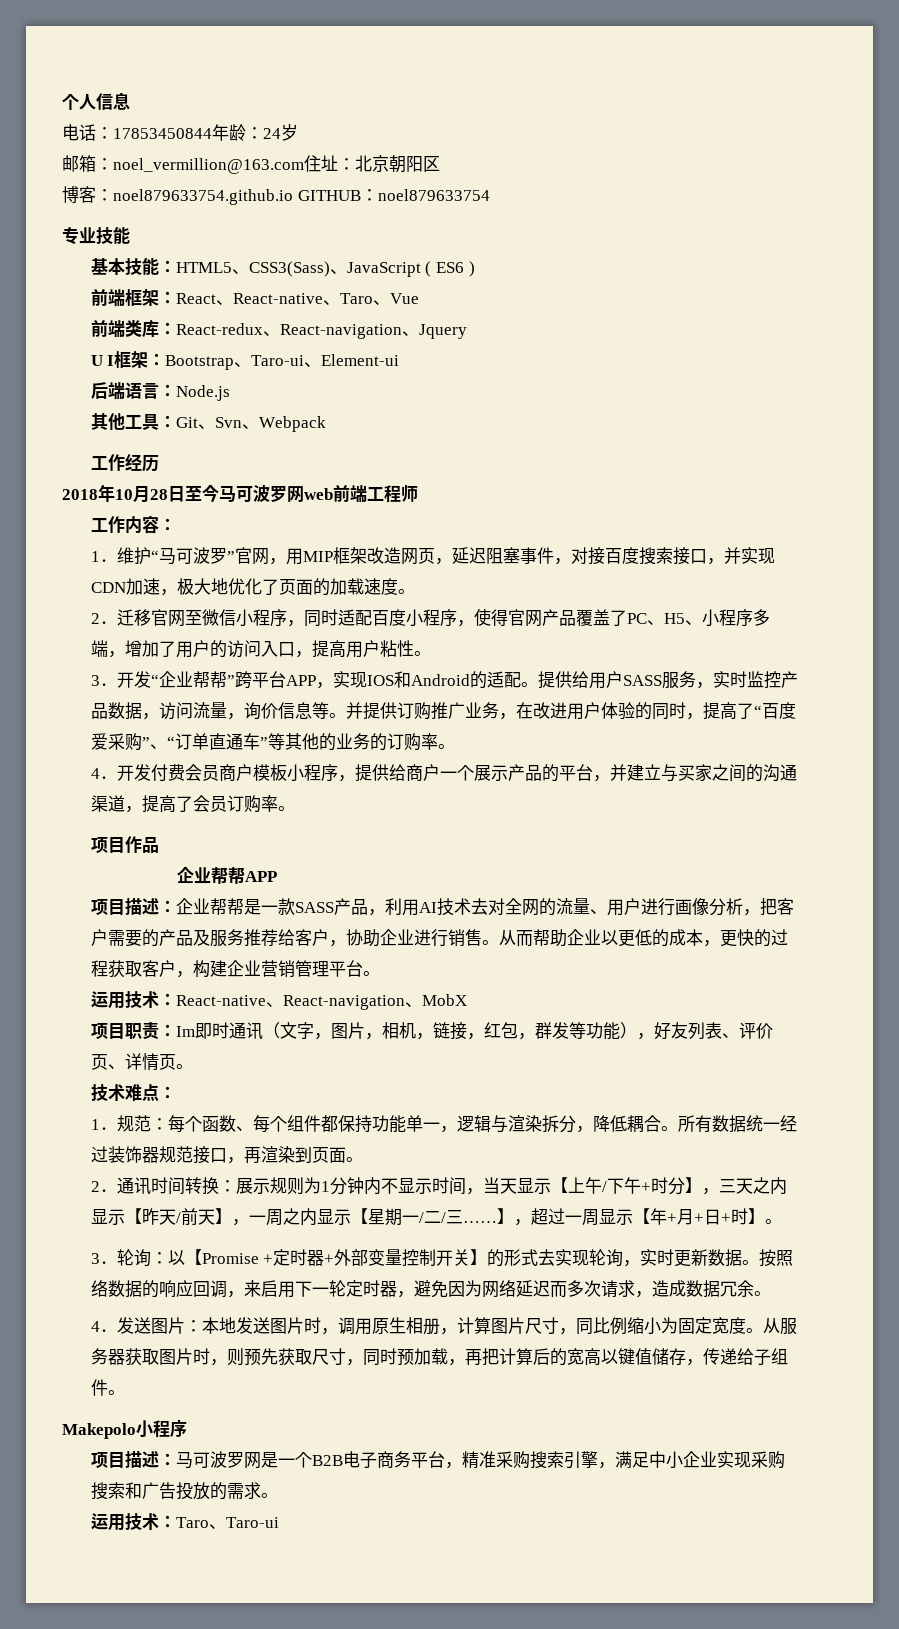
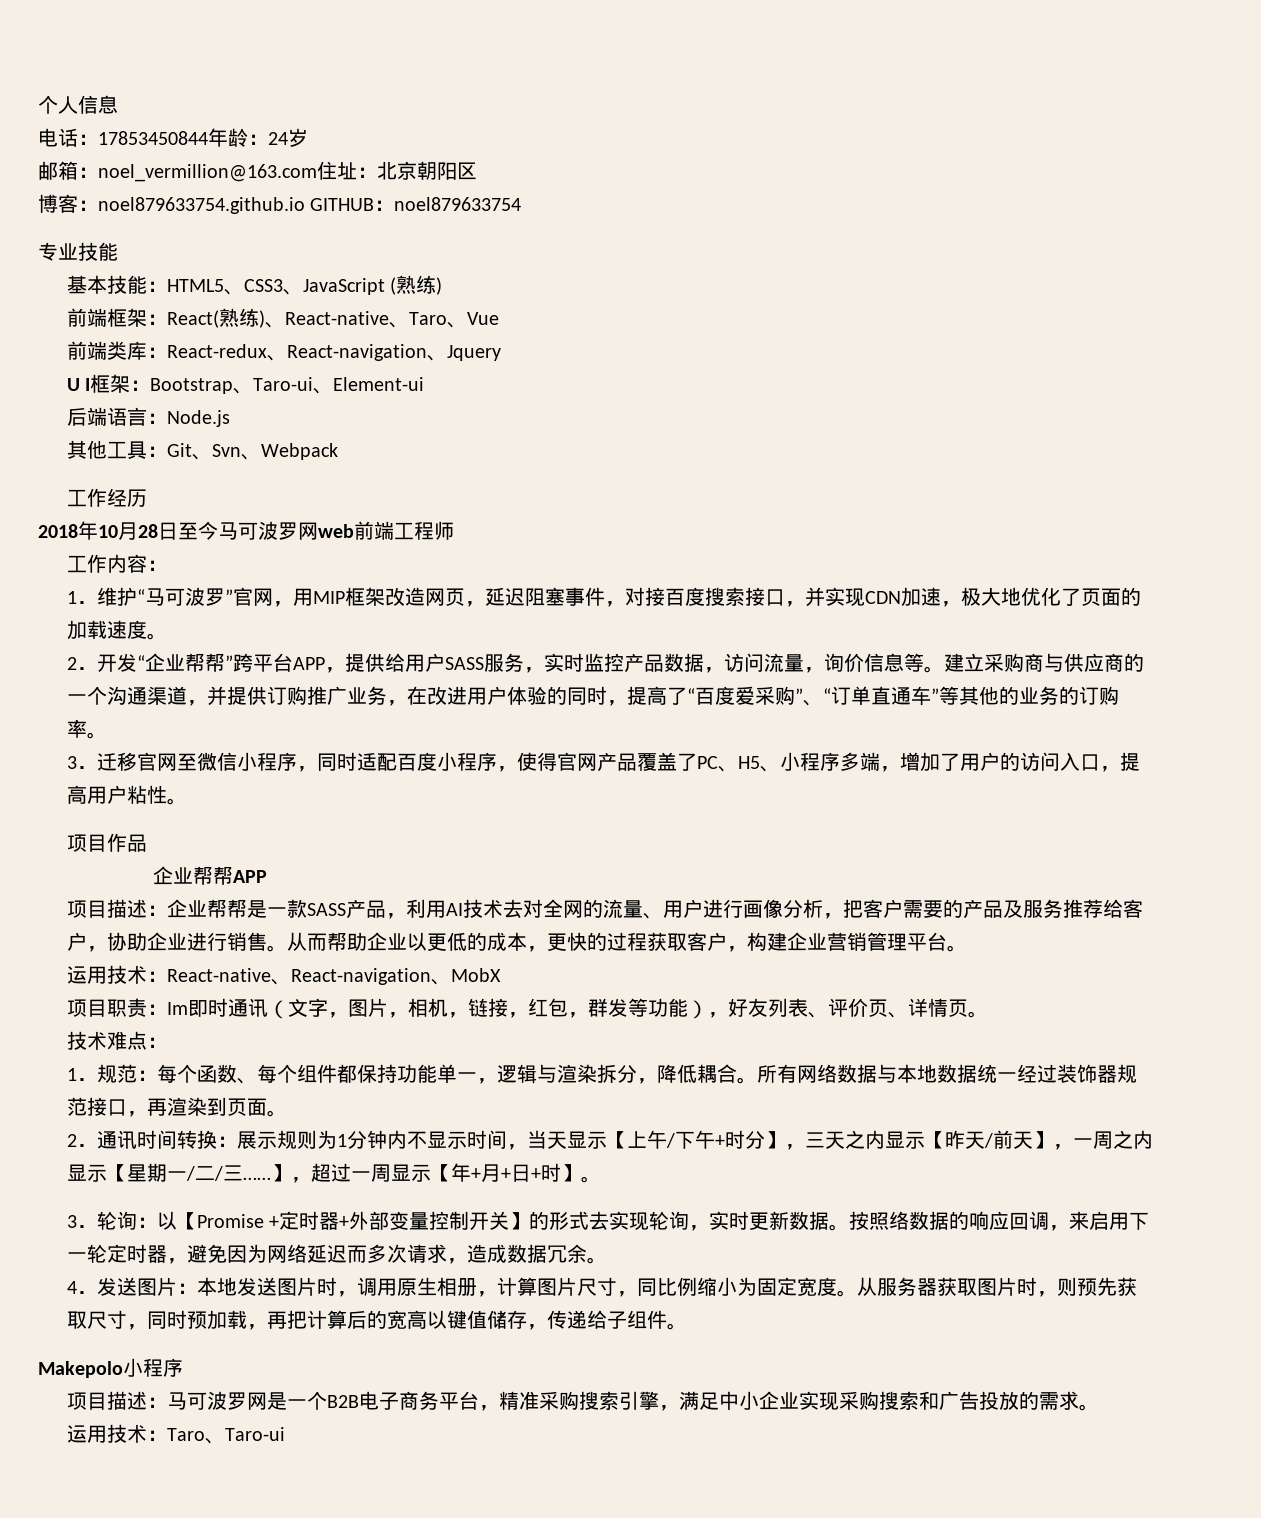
- 基本技能：HTML5、CSS3(Sass)、JavaScript ( ES6 )
+ 基本技能：HTML5、CSS3、JavaScript (熟练)
- 前端框架：React、React-native、Taro、Vue
+ 前端框架：React(熟练)、React-native、Taro、Vue
- 2．迁移官网至微信小程序，同时适配百度小程序，使得官网产品覆盖了PC、H5、小程序多端，增加了用户的访问入口，提高用户粘性。
+ 2．开发“企业帮帮”跨平台APP，提供给用户SASS服务，实时监控产品数据，访问流量，询价信息等。建立采购商与供应商的一个沟通渠道，并提供订购推广业务，在改进用户体验的同时，提高了“百度爱采购”、“订单直通车”等其他的业务的订购率。
+ 3．迁移官网至微信小程序，同时适配百度小程序，使得官网产品覆盖了PC、H5、小程序多端，增加了用户的访问入口，提高用户粘性。
- 3．开发“企业帮帮”跨平台APP，实现IOS和Android的适配。提供给用户SASS服务，实时监控产品数据，访问流量，询价信息等。并提供订购推广业务，在改进用户体验的同时，提高了“百度爱采购”、“订单直通车”等其他的业务的订购率。
- 4．开发付费会员商户模板小程序，提供给商户一个展示产品的平台，并建立与买家之间的沟通渠道，提高了会员订购率。
- 所有数据统一经过装饰器规范接口，再渲染到页面。
+ 所有网络数据与本地数据统一经过装饰器规范接口，再渲染到页面。

